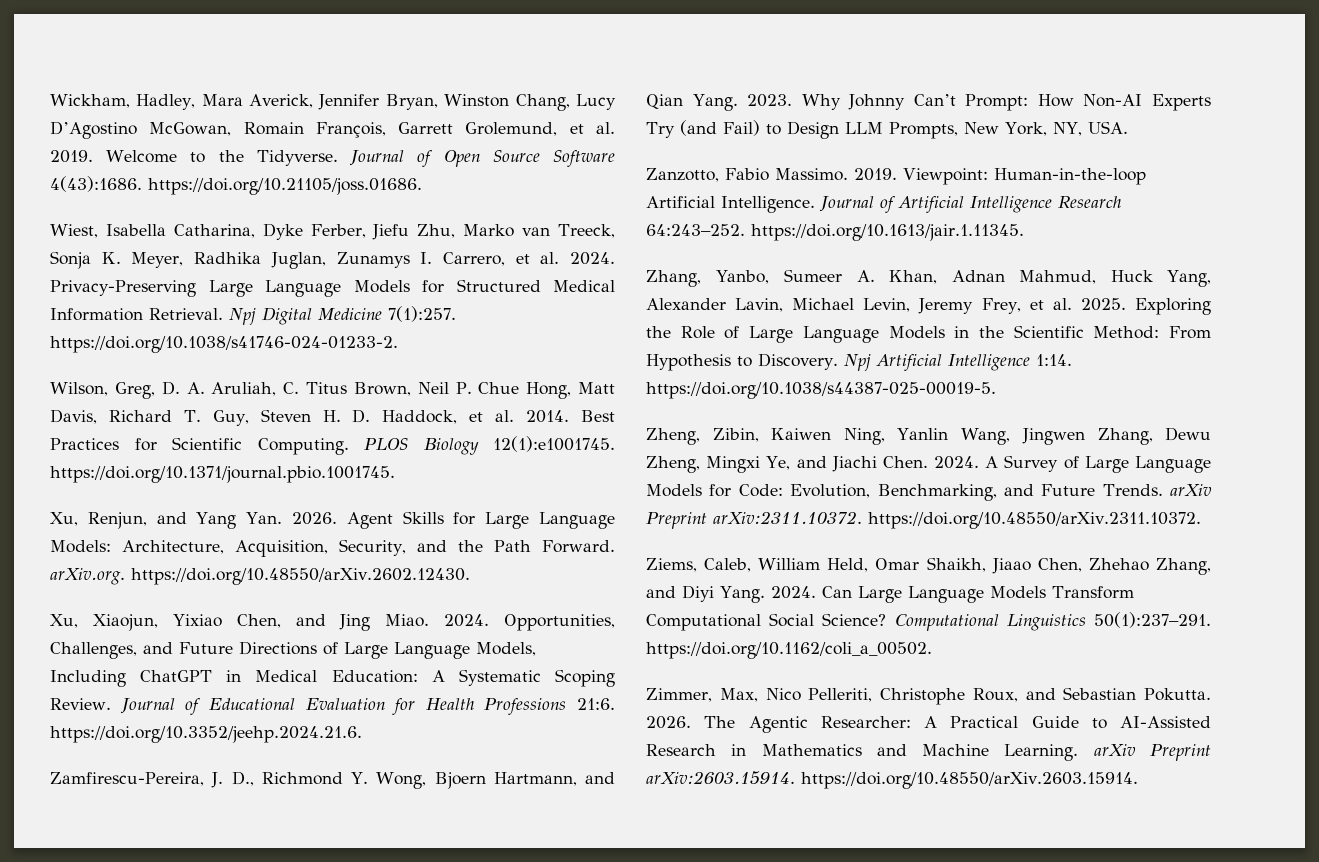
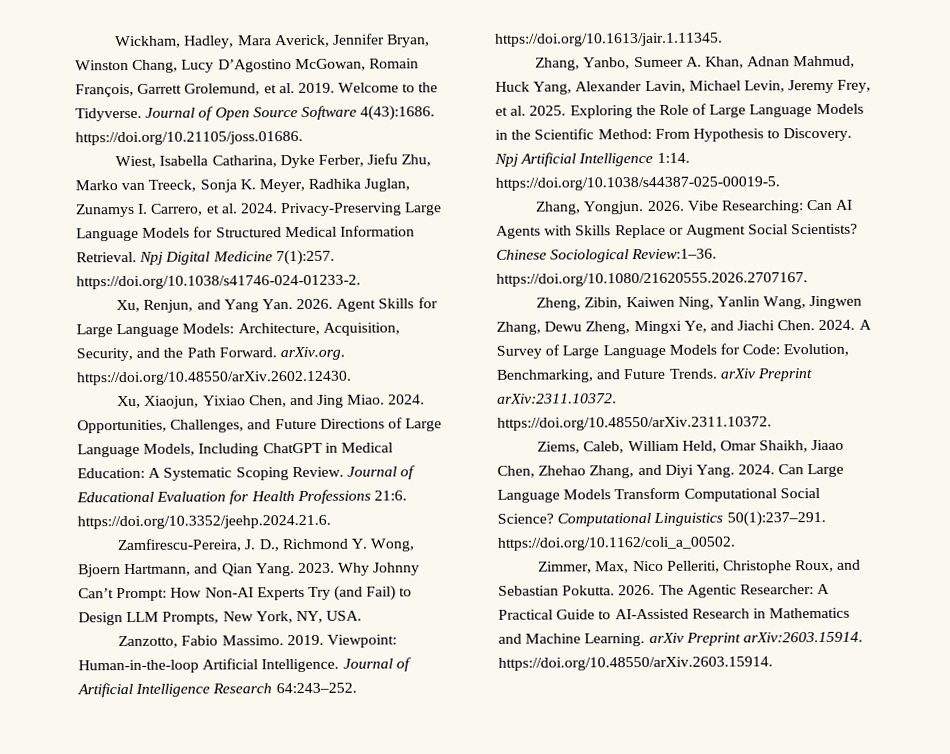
- Wilson, Greg, D. A. Aruliah, C. Titus Brown, Neil P. Chue Hong, Matt Davis, Richard T. Guy, Steven H. D. Haddock, et al. 2014. Best Practices for Scientific Computing. PLOS Biology 12(1):e1001745. https://doi.org/10.1371/journal.pbio.1001745.
+ Zhang, Yongjun. 2026. Vibe Researching: Can AI Agents with Skills Replace or Augment Social Scientists? Chinese Sociological Review:1–36. https://doi.org/10.1080/21620555.2026.2707167.

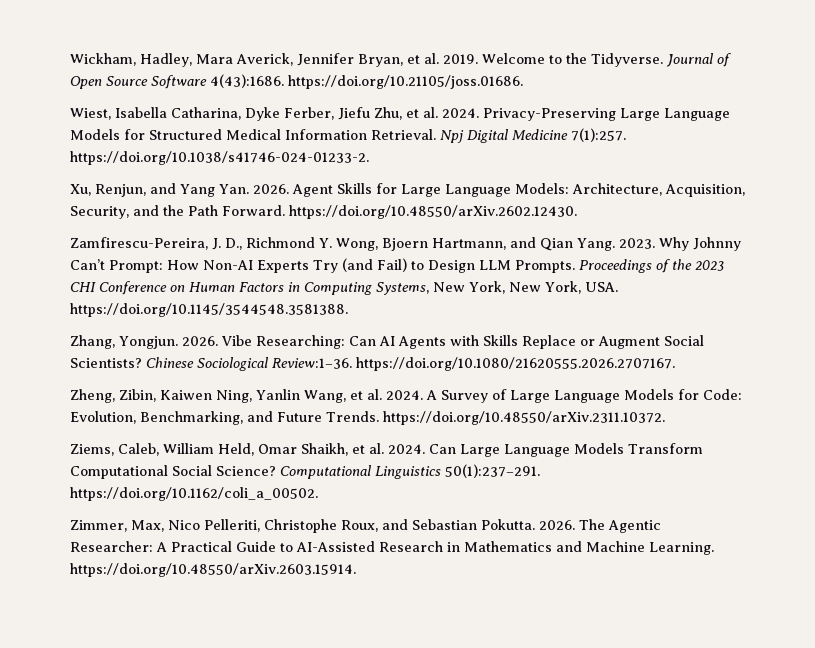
- Wickham, Hadley, Mara Averick, Jennifer Bryan, Winston Chang, Lucy D’Agostino McGowan, Romain François, Garrett Grolemund, et al. 2019.
+ Wickham, Hadley, Mara Averick, Jennifer Bryan, et al. 2019.
- Wiest, Isabella Catharina, Dyke Ferber, Jiefu Zhu, Marko van Treeck, Sonja K. Meyer, Radhika Juglan, Zunamys I. Carrero, et al. 2024.
+ Wiest, Isabella Catharina, Dyke Ferber, Jiefu Zhu, et al. 2024.
- Agent Skills for Large Language Models: Architecture, Acquisition, Security, and the Path Forward. arXiv.org. https://doi.org/10.48550/arXiv.2602.12430.
+ Agent Skills for Large Language Models: Architecture, Acquisition, Security, and the Path Forward. https://doi.org/10.48550/arXiv.2602.12430.
- Xu, Xiaojun, Yixiao Chen, and Jing Miao. 2024. Opportunities, Challenges, and Future Directions of Large Language Models, Including ChatGPT in Medical Education: A Systematic Scoping Review. Journal of Educational Evaluation for Health Professions 21:6. https://doi.org/10.3352/jeehp.2024.21.6.
- Why Johnny Can’t Prompt: How Non-AI Experts Try (and Fail) to Design LLM Prompts, New York, NY, USA.
- Zanzotto, Fabio Massimo. 2019. Viewpoint: Human-in-the-loop Artificial Intelligence. Journal of Artificial Intelligence Research 64:243–252. https://doi.org/10.1613/jair.1.11345.
- Zhang, Yanbo, Sumeer A. Khan, Adnan Mahmud, Huck Yang, Alexander Lavin, Michael Levin, Jeremy Frey, et al. 2025. Exploring the Role of Large Language Models in the Scientific Method: From Hypothesis to Discovery. Npj Artificial Intelligence 1:14. https://doi.org/10.1038/s44387-025-00019-5.
+ Why Johnny Can’t Prompt: How Non-AI Experts Try (and Fail) to Design LLM Prompts. Proceedings of the 2023 CHI Conference on Human Factors in Computing Systems, New York, New York, USA. https://doi.org/10.1145/3544548.3581388.
- Zheng, Zibin, Kaiwen Ning, Yanlin Wang, Jingwen Zhang, Dewu Zheng, Mingxi Ye, and Jiachi Chen. 2024.
+ Zheng, Zibin, Kaiwen Ning, Yanlin Wang, et al. 2024.
- A Survey of Large Language Models for Code: Evolution, Benchmarking, and Future Trends. arXiv Preprint arXiv:2311.10372. https://doi.org/10.48550/arXiv.2311.10372.
+ A Survey of Large Language Models for Code: Evolution, Benchmarking, and Future Trends. https://doi.org/10.48550/arXiv.2311.10372.
- Ziems, Caleb, William Held, Omar Shaikh, Jiaao Chen, Zhehao Zhang, and Diyi Yang. 2024.
+ Ziems, Caleb, William Held, Omar Shaikh, et al. 2024.
- The Agentic Researcher: A Practical Guide to AI-Assisted Research in Mathematics and Machine Learning. arXiv Preprint arXiv:2603.15914. https://doi.org/10.48550/arXiv.2603.15914.
+ The Agentic Researcher: A Practical Guide to AI-Assisted Research in Mathematics and Machine Learning. https://doi.org/10.48550/arXiv.2603.15914.

